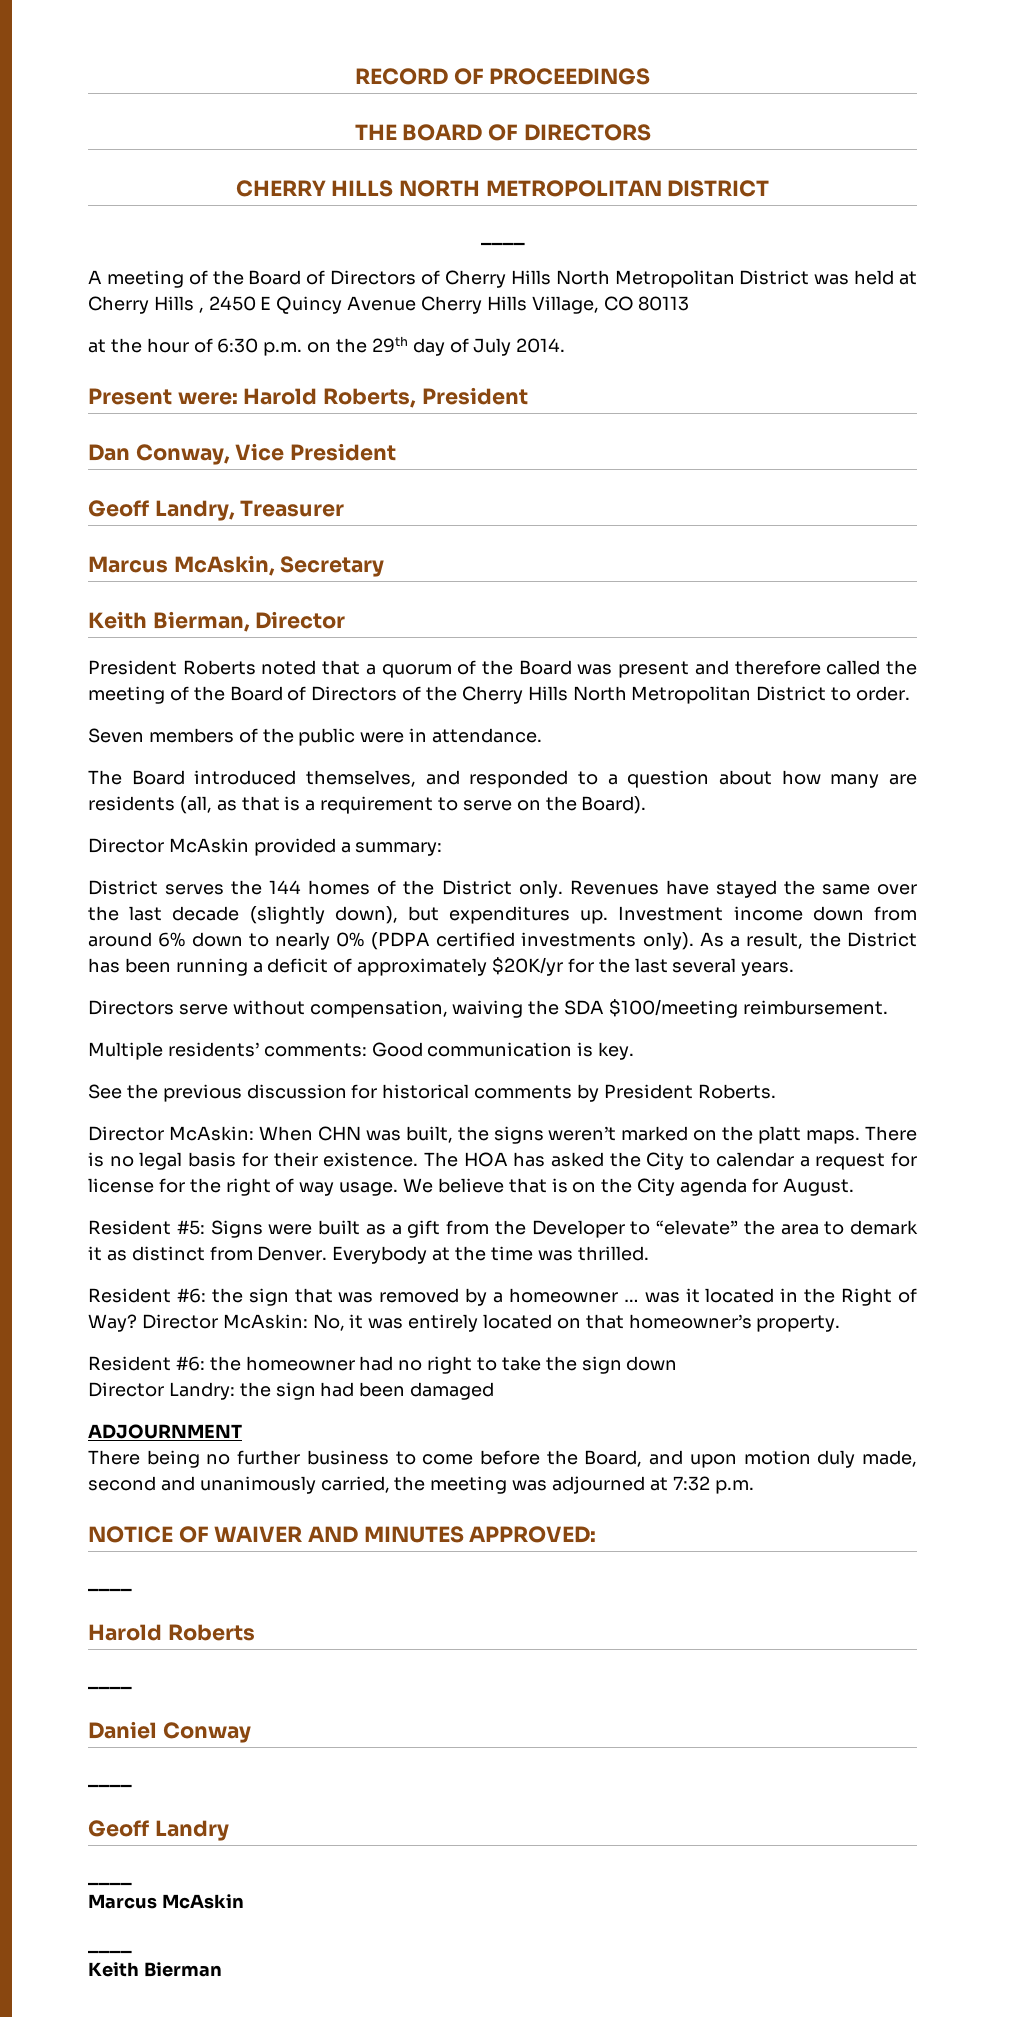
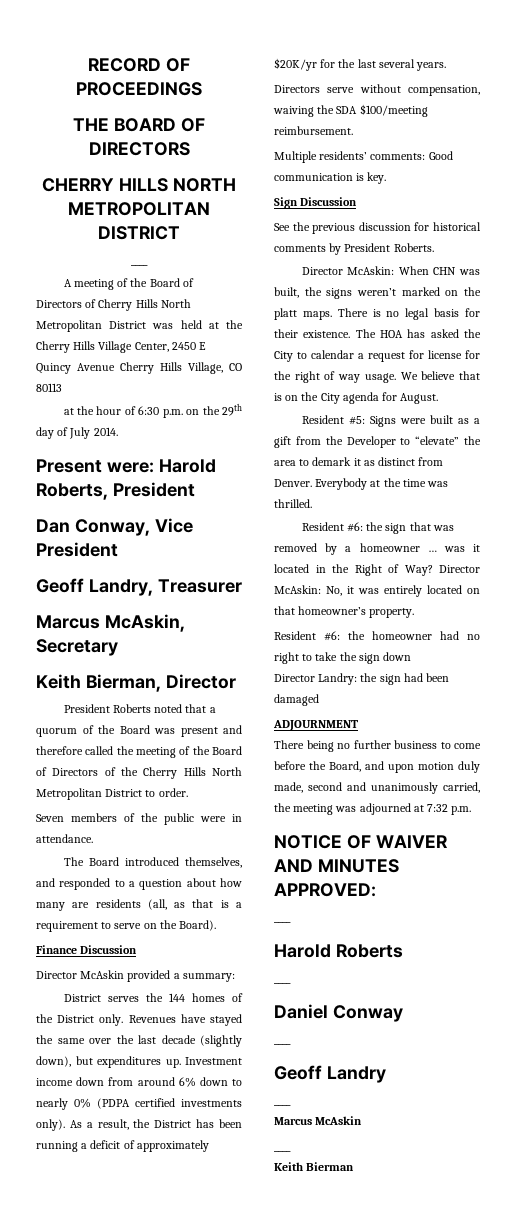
- A meeting of the Board of Directors of Cherry Hills North Metropolitan District was held at Cherry Hills , 2450 E Quincy Avenue Cherry Hills Village, CO 80113
+ A meeting of the Board of Directors of Cherry Hills North Metropolitan District was held at the Cherry Hills Village Center, 2450 E Quincy Avenue Cherry Hills Village, CO 80113
+ Finance Discussion
+ Sign Discussion

